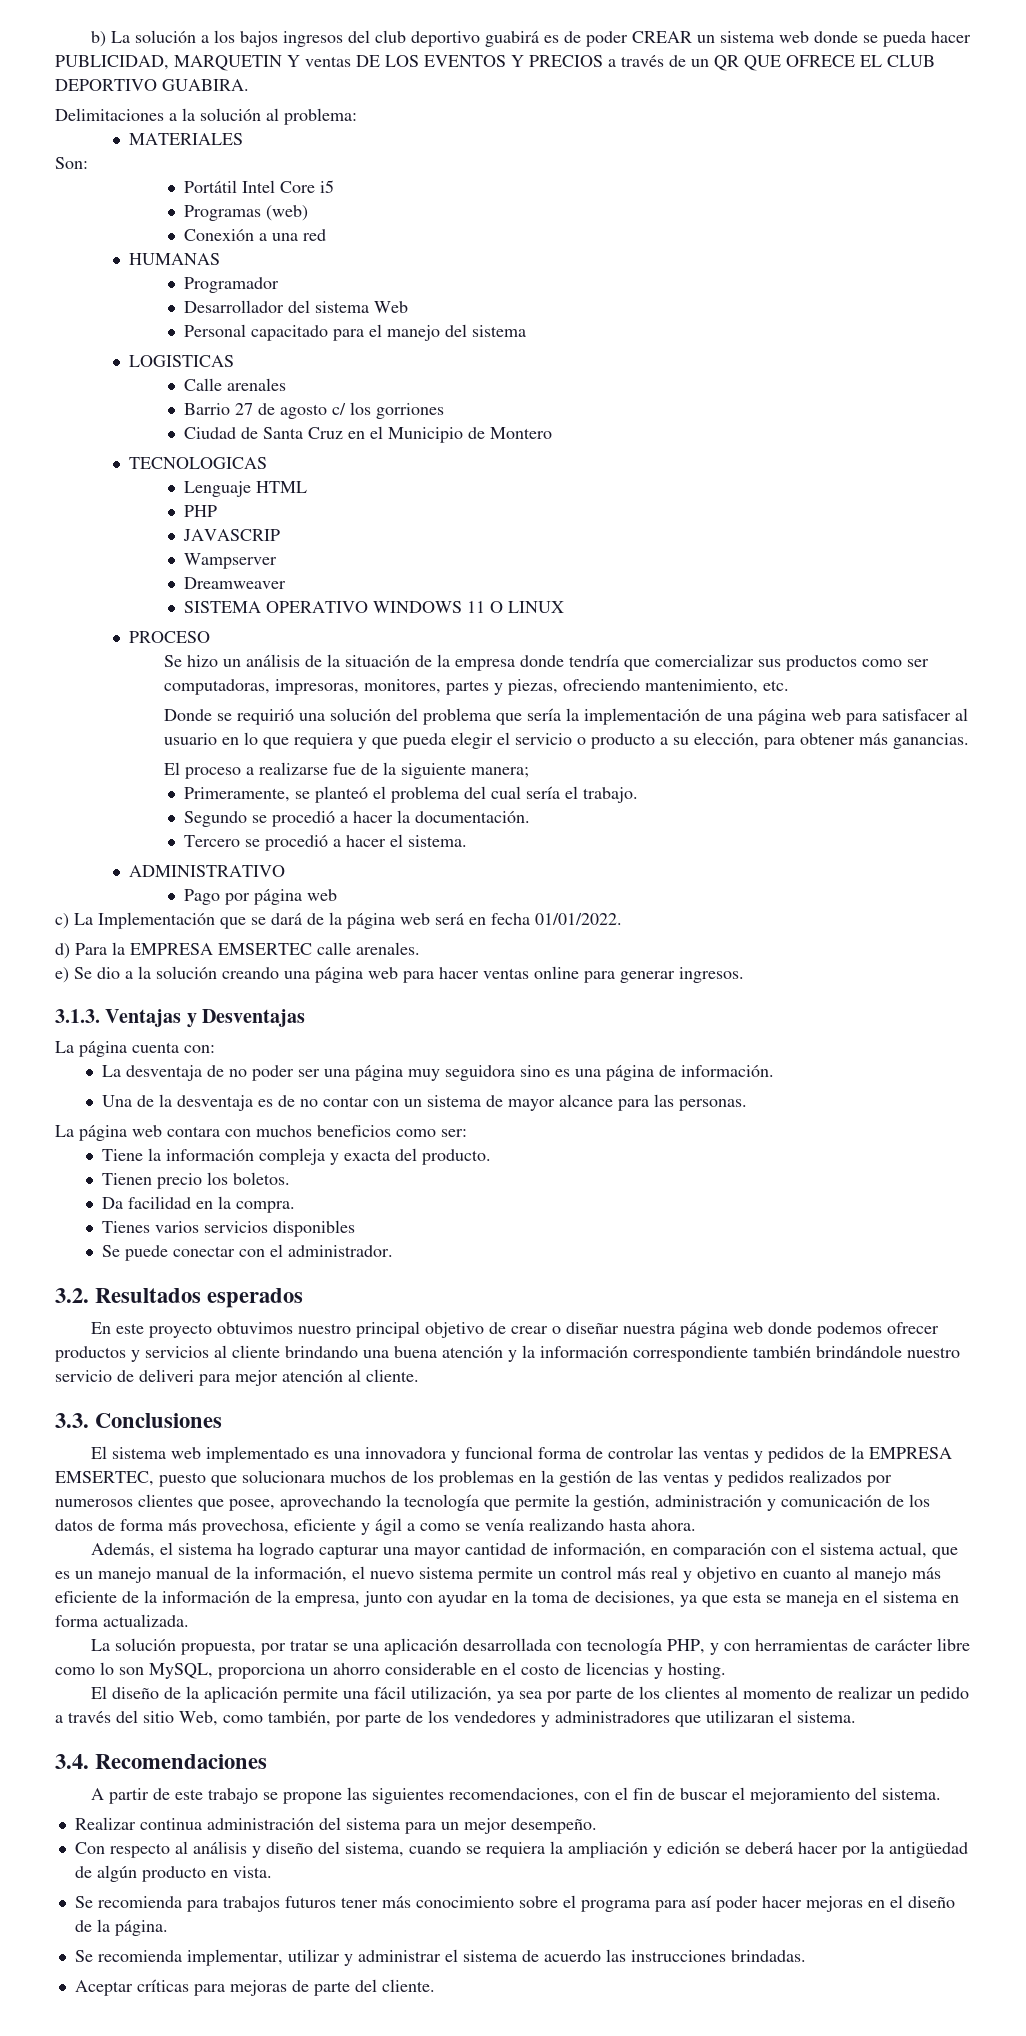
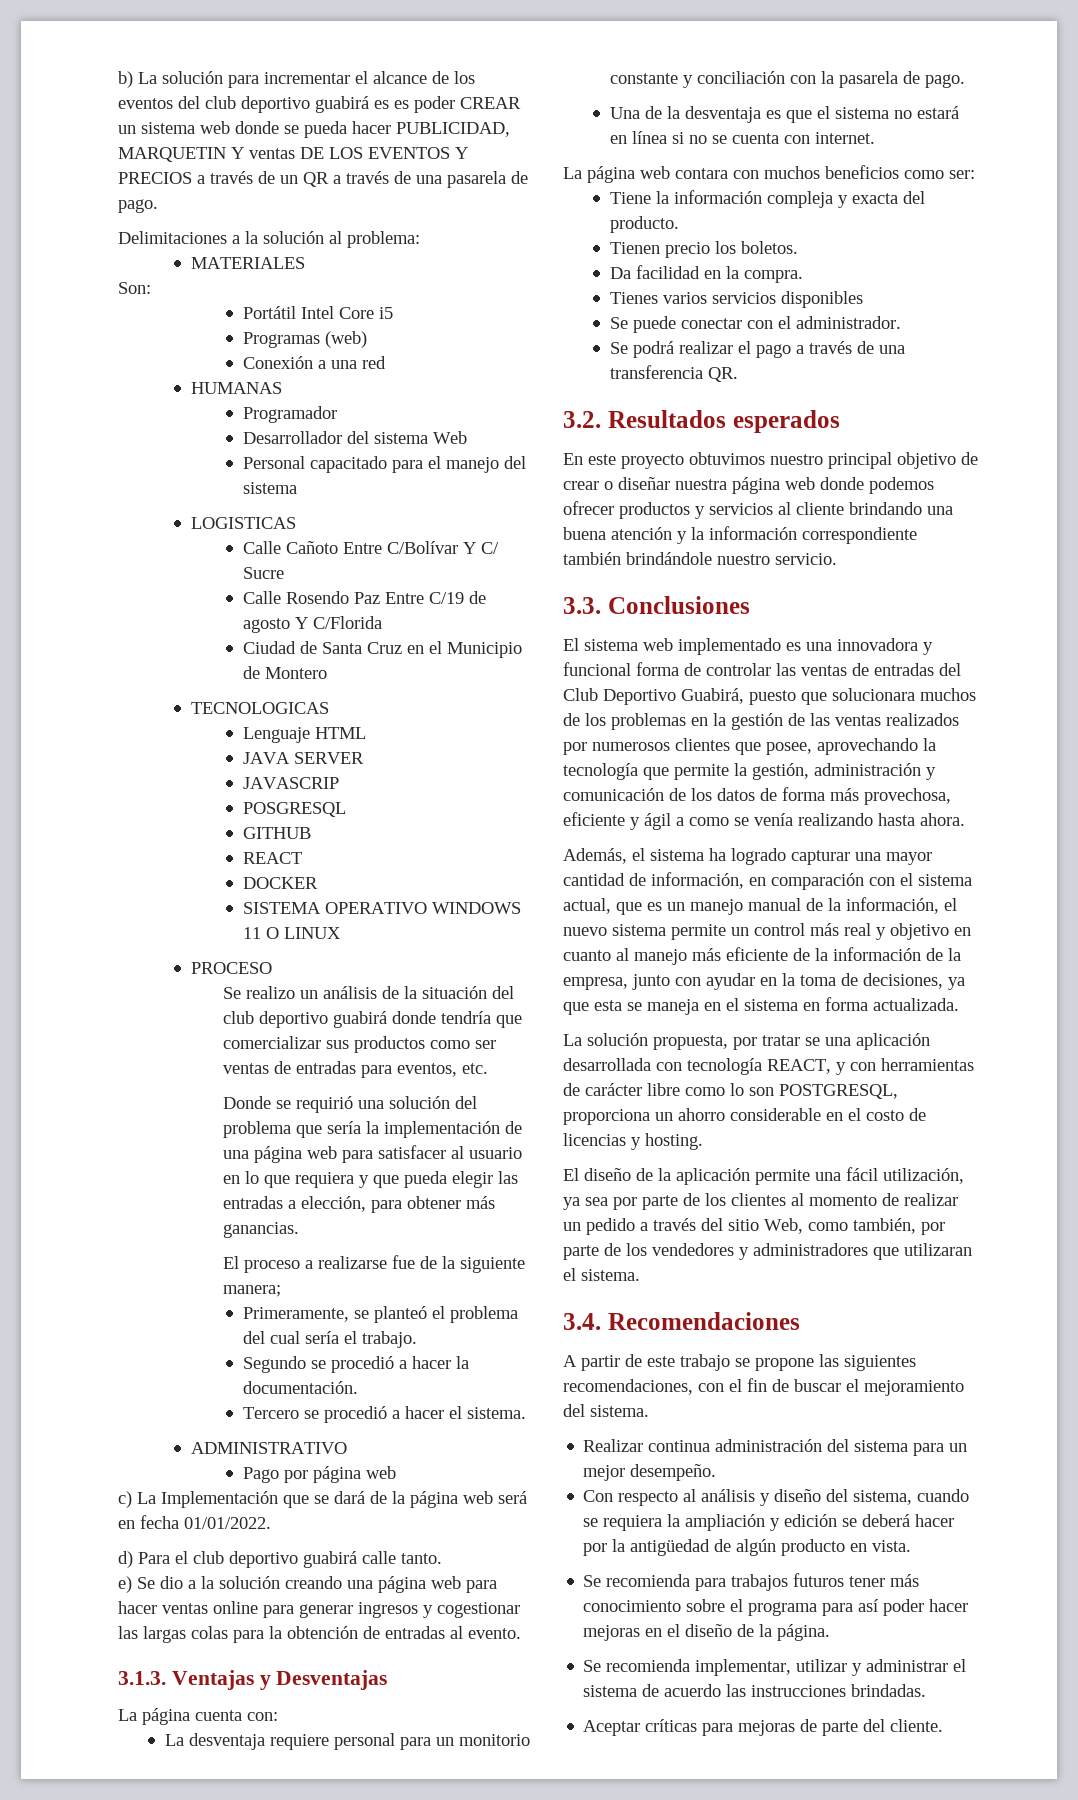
- b) La solución a los bajos ingresos del club deportivo guabirá es de poder CREAR un sistema web donde se pueda hacer PUBLICIDAD, MARQUETIN Y ventas DE LOS EVENTOS Y PRECIOS a través de un QR QUE OFRECE EL CLUB DEPORTIVO GUABIRA.
+ b) La solución para incrementar el alcance de los eventos del club deportivo guabirá es es poder CREAR un sistema web donde se pueda hacer PUBLICIDAD, MARQUETIN Y ventas DE LOS EVENTOS Y PRECIOS a través de un QR a través de una pasarela de pago.
- Calle arenales
- Barrio 27 de agosto c/ los gorriones
+ Calle Cañoto Entre C/Bolívar Y C/ Sucre
+ Calle Rosendo Paz Entre C/19 de agosto Y C/Florida
- PHP
+ JAVA SERVER
- Wampserver
- Dreamweaver
+ POSGRESQL
+ GITHUB
+ REACT
+ DOCKER
- Se hizo un análisis de la situación de la empresa donde tendría que comercializar sus productos como ser computadoras, impresoras, monitores, partes y piezas, ofreciendo mantenimiento, etc.
+ Se realizo un análisis de la situación del club deportivo guabirá donde tendría que comercializar sus productos como ser ventas de entradas para eventos, etc.
- Donde se requirió una solución del problema que sería la implementación de una página web para satisfacer al usuario en lo que requiera y que pueda elegir el servicio o producto a su elección, para obtener más ganancias.
+ Donde se requirió una solución del problema que sería la implementación de una página web para satisfacer al usuario en lo que requiera y que pueda elegir las entradas a elección, para obtener más ganancias.
- d) Para la EMPRESA EMSERTEC calle arenales.
+ d) Para el club deportivo guabirá calle tanto.
- e) Se dio a la solución creando una página web para hacer ventas online para generar ingresos.
+ e) Se dio a la solución creando una página web para hacer ventas online para generar ingresos y cogestionar las largas colas para la obtención de entradas al evento.
- La desventaja de no poder ser una página muy seguidora sino es una página de información.
+ La desventaja requiere personal para un monitorio constante y conciliación con la pasarela de pago.
- Una de la desventaja es de no contar con un sistema de mayor alcance para las personas.
+ Una de la desventaja es que el sistema no estará en línea si no se cuenta con internet.
+ Se podrá realizar el pago a través de una transferencia QR.
- En este proyecto obtuvimos nuestro principal objetivo de crear o diseñar nuestra página web donde podemos ofrecer productos y servicios al cliente brindando una buena atención y la información correspondiente también brindándole nuestro servicio de deliveri para mejor atención al cliente.
+ En este proyecto obtuvimos nuestro principal objetivo de crear o diseñar nuestra página web donde podemos ofrecer productos y servicios al cliente brindando una buena atención y la información correspondiente también brindándole nuestro servicio.
- El sistema web implementado es una innovadora y funcional forma de controlar las ventas y pedidos de la EMPRESA EMSERTEC, puesto que solucionara muchos de los problemas en la gestión de las ventas y pedidos realizados por numerosos clientes que posee, aprovechando la tecnología que permite la gestión, administración y comunicación de los datos de forma más provechosa, eficiente y ágil a como se venía realizando hasta ahora.
+ El sistema web implementado es una innovadora y funcional forma de controlar las ventas de entradas del Club Deportivo Guabirá, puesto que solucionara muchos de los problemas en la gestión de las ventas realizados por numerosos clientes que posee, aprovechando la tecnología que permite la gestión, administración y comunicación de los datos de forma más provechosa, eficiente y ágil a como se venía realizando hasta ahora.
- La solución propuesta, por tratar se una aplicación desarrollada con tecnología PHP, y con herramientas de carácter libre como lo son MySQL, proporciona un ahorro considerable en el costo de licencias y hosting.
+ La solución propuesta, por tratar se una aplicación desarrollada con tecnología REACT, y con herramientas de carácter libre como lo son POSTGRESQL, proporciona un ahorro considerable en el costo de licencias y hosting.

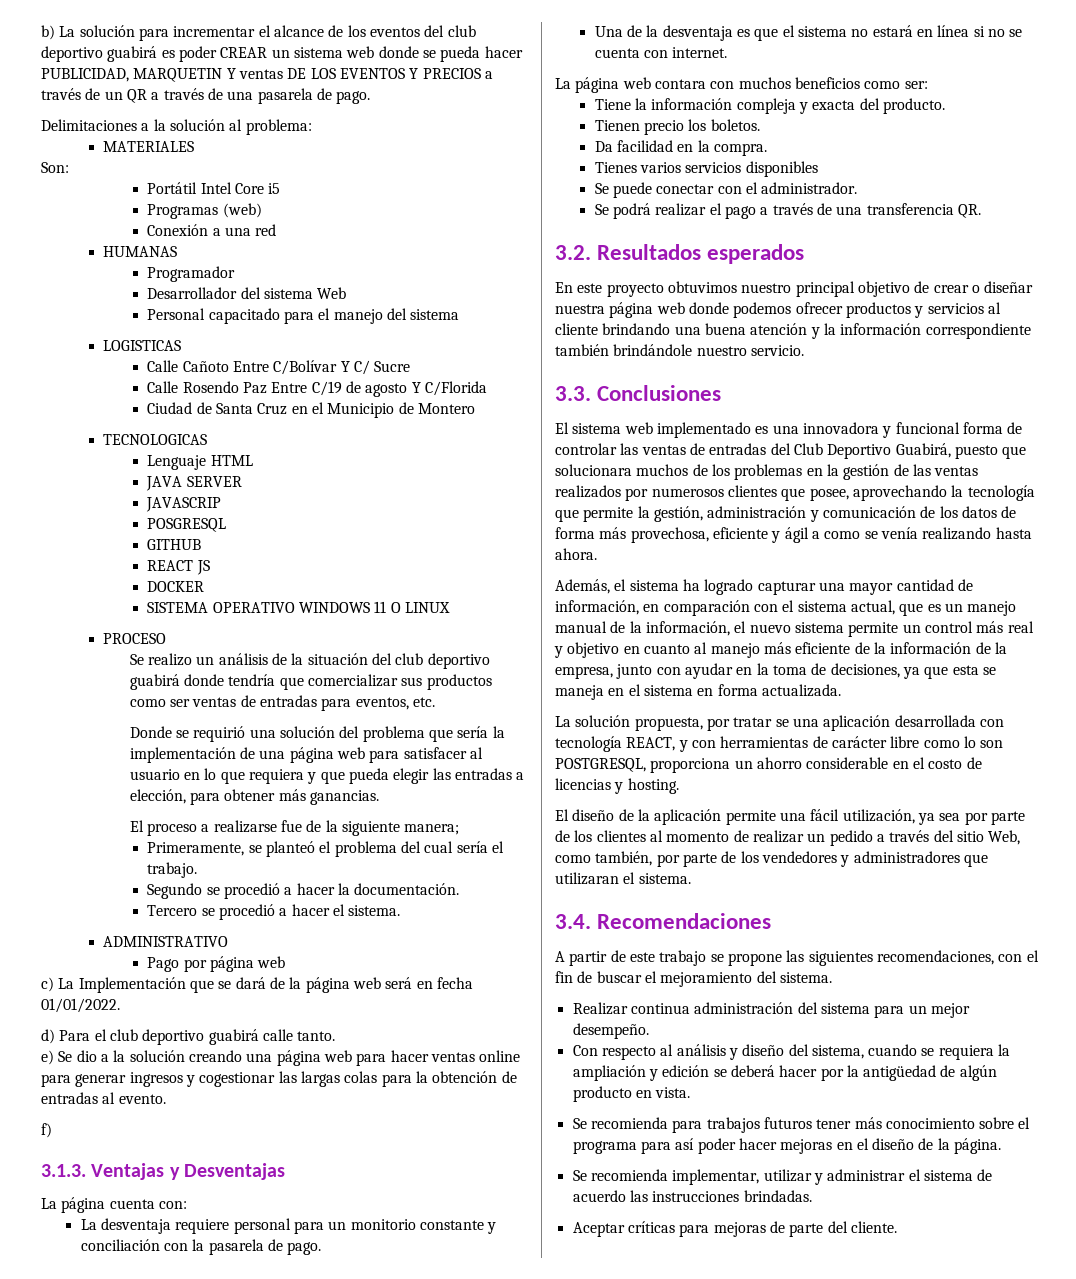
- b) La solución para incrementar el alcance de los eventos del club deportivo guabirá es es poder CREAR un sistema web donde se pueda hacer PUBLICIDAD, MARQUETIN Y ventas DE LOS EVENTOS Y PRECIOS a través de un QR a través de una pasarela de pago.
+ b) La solución para incrementar el alcance de los eventos del club deportivo guabirá es poder CREAR un sistema web donde se pueda hacer PUBLICIDAD, MARQUETIN Y ventas DE LOS EVENTOS Y PRECIOS a través de un QR a través de una pasarela de pago.
- REACT
+ REACT JS
+ f)

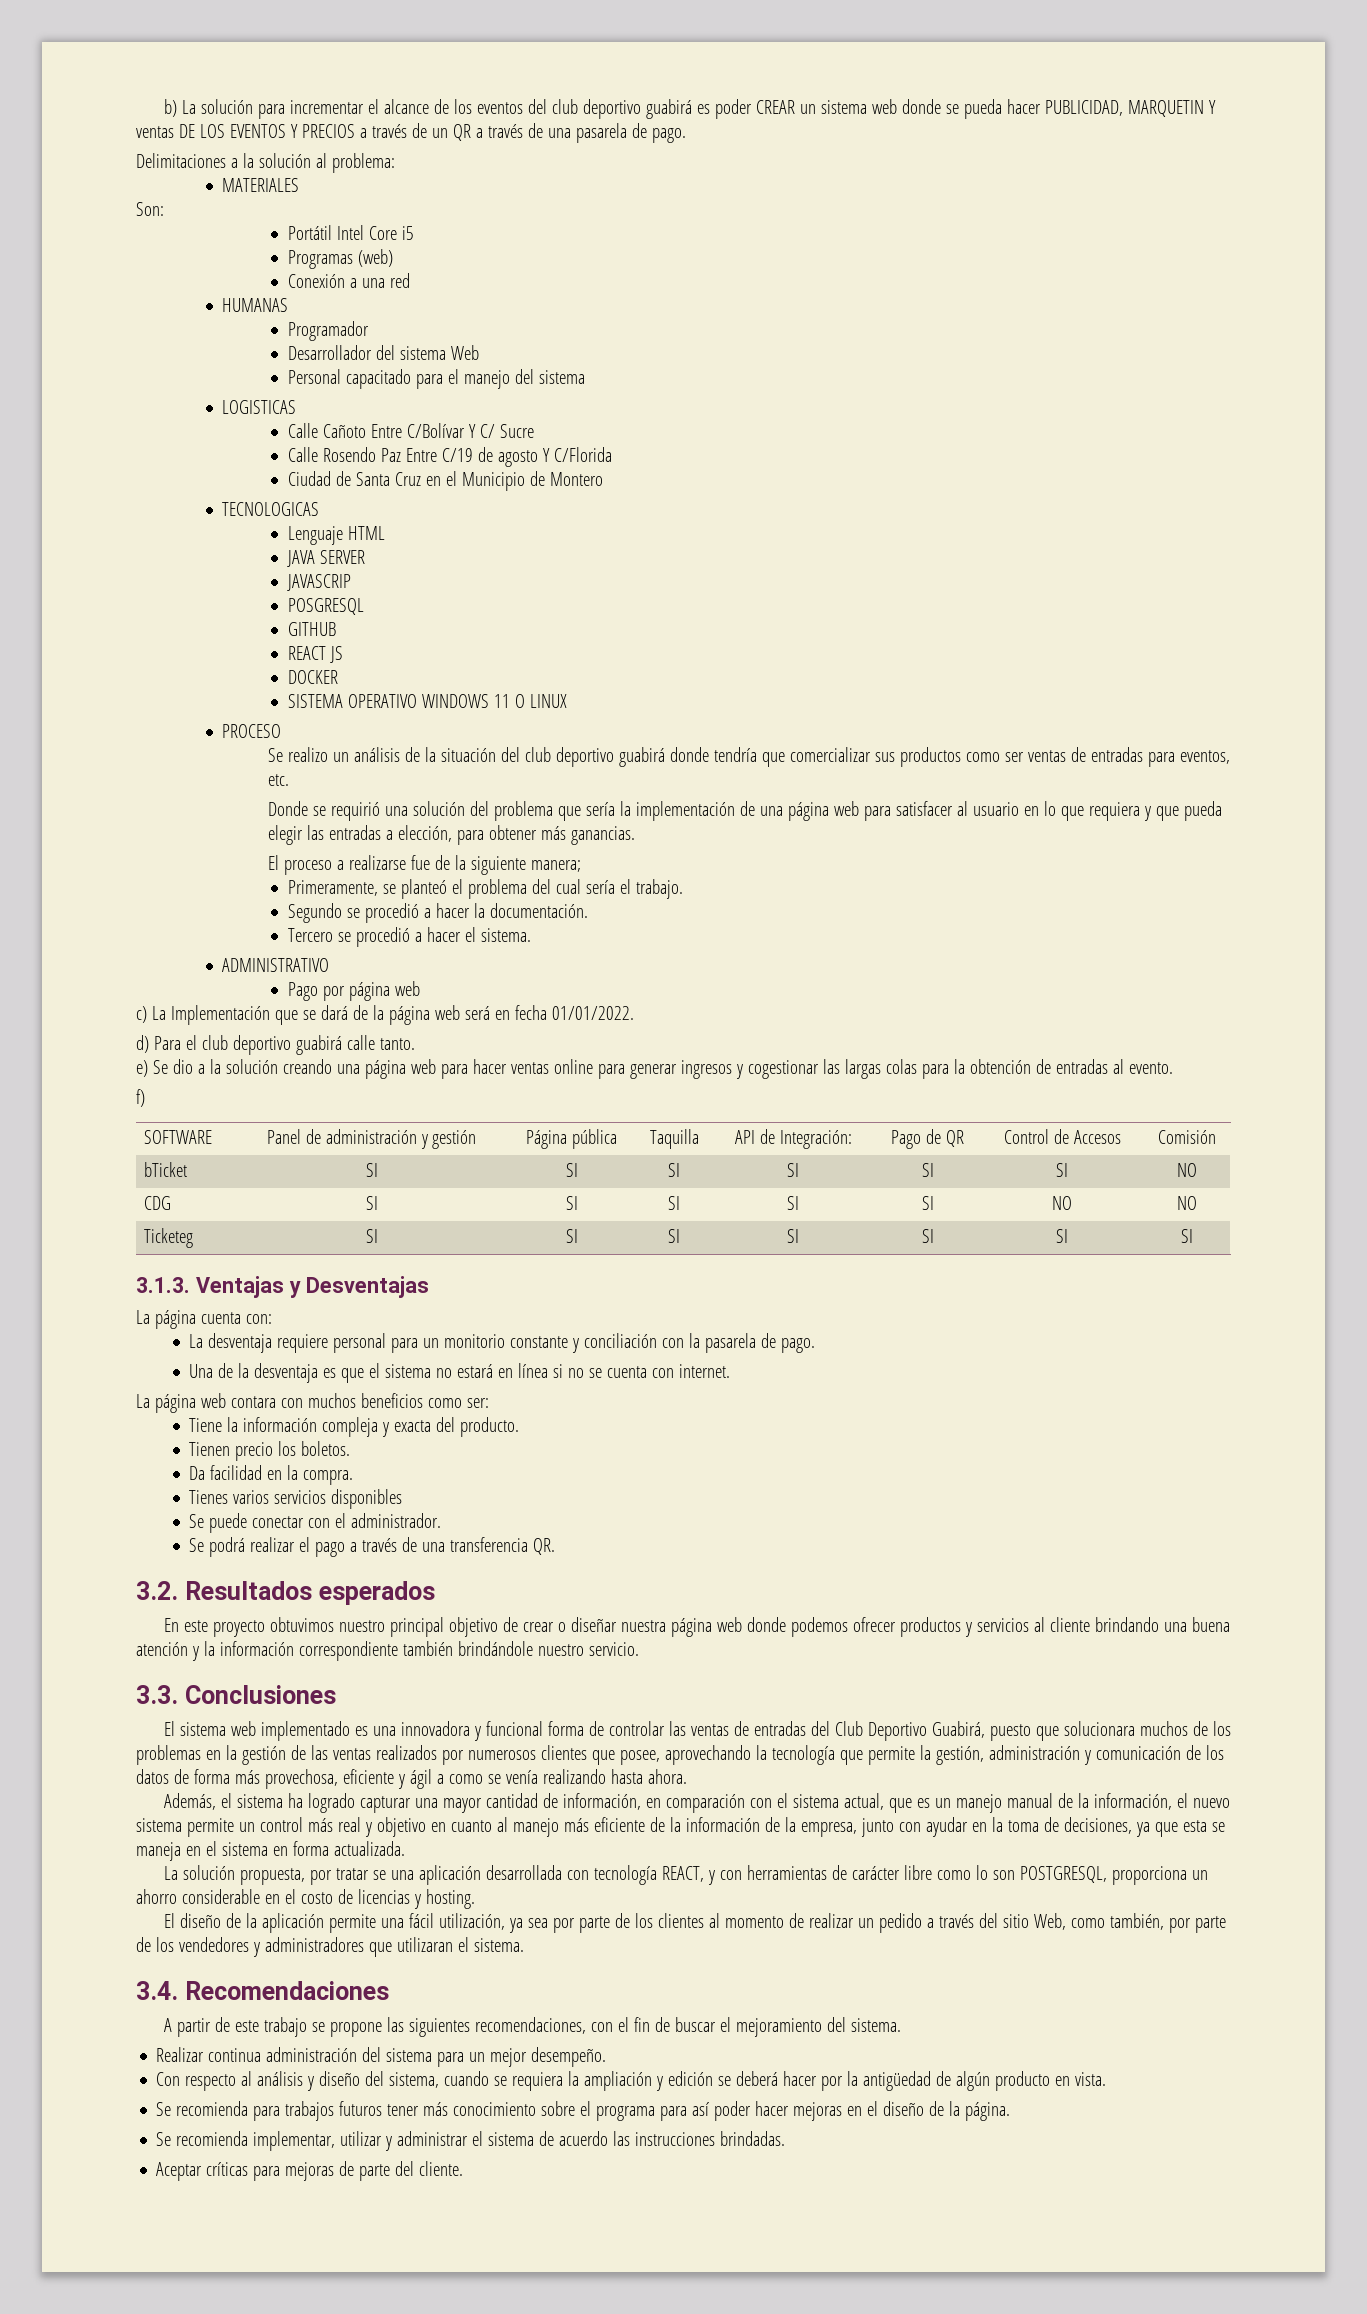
+ SOFTWARE | Panel de administración y gestión | Página pública | Taquilla | API de Integración: | Pago de QR | Control de Accesos | Comisión
+ bTicket | SI | SI | SI | SI | SI | SI | NO
+ CDG | SI | SI | SI | SI | SI | NO | NO
+ Ticketeg | SI | SI | SI | SI | SI | SI | SI

